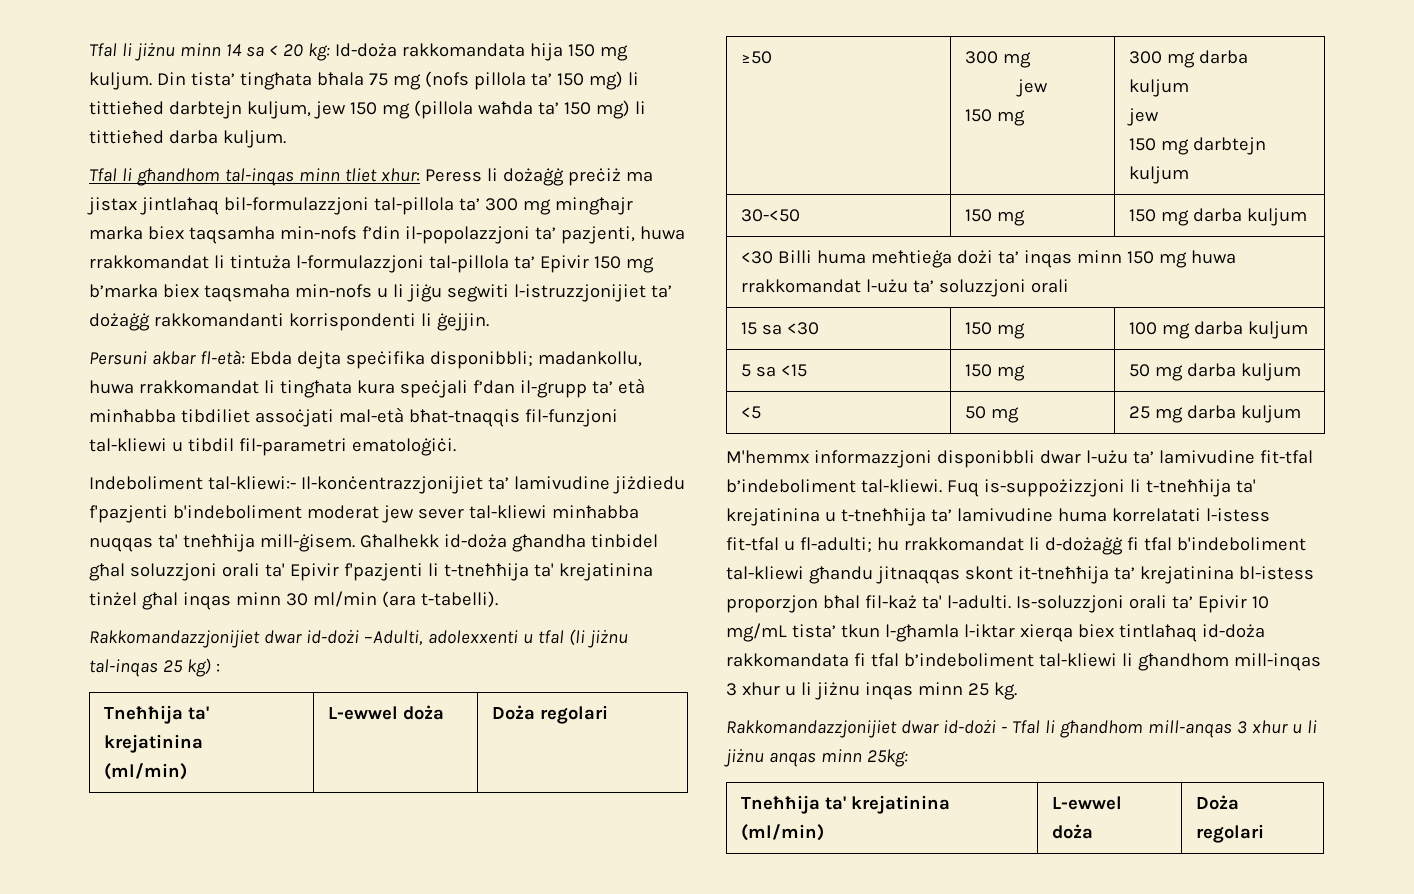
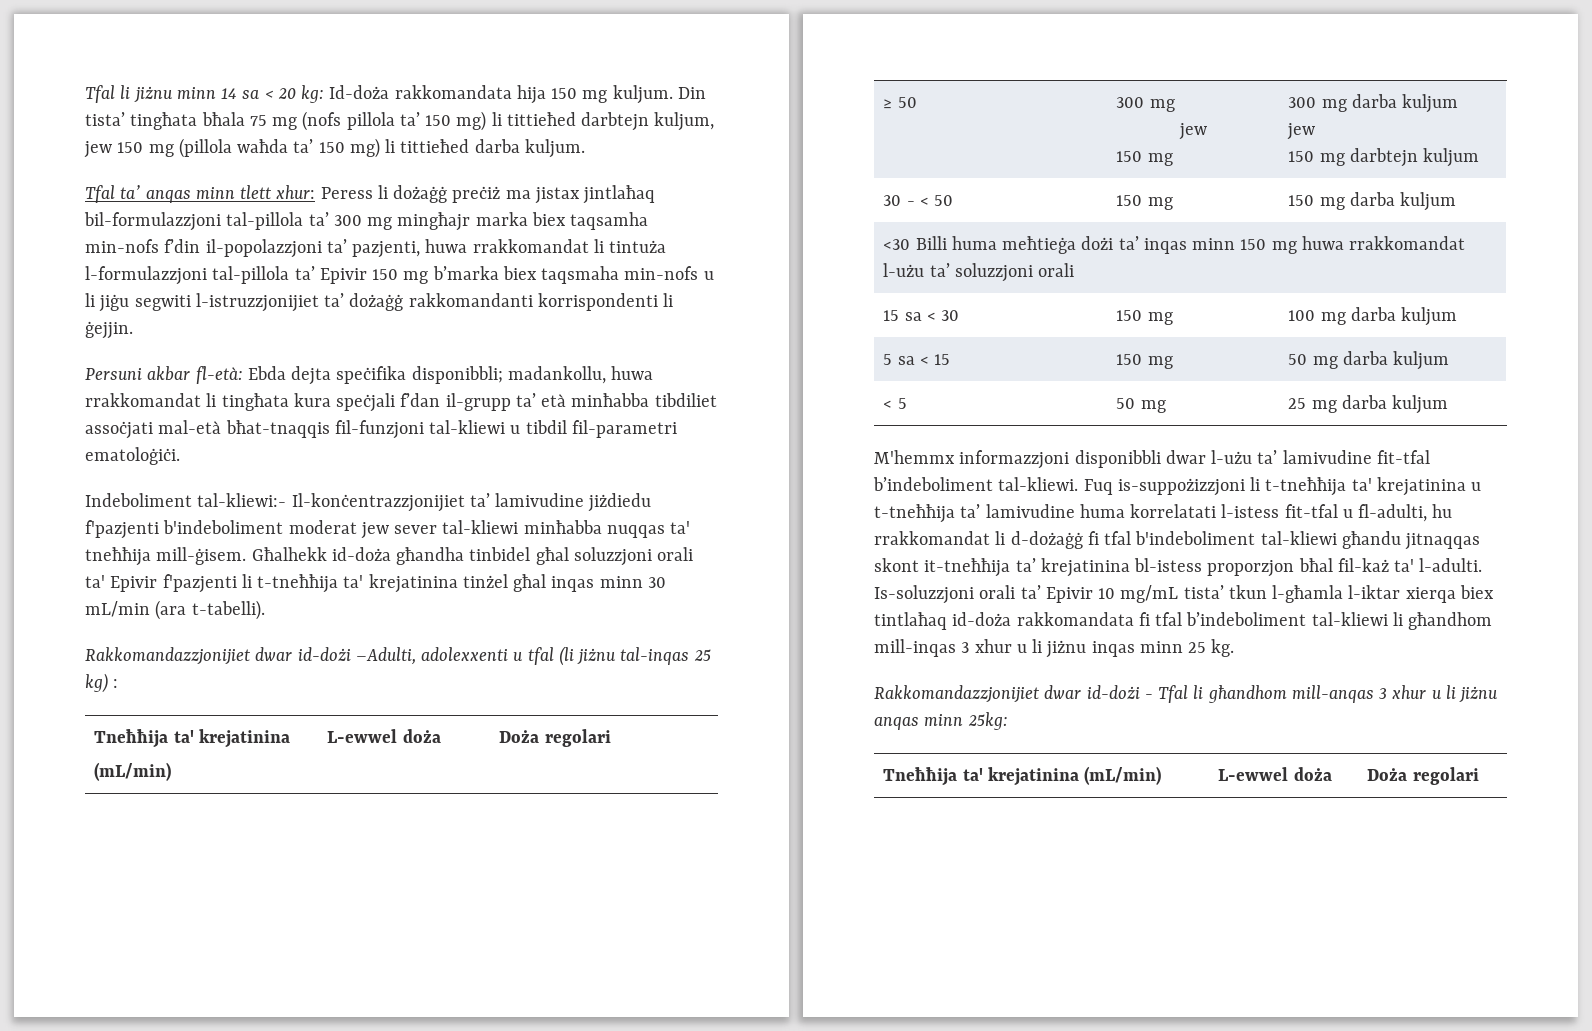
- Tfal li għandhom tal-inqas minn tliet xhur: Peress li dożaġġ preċiż ma jistax jintlaħaq bil-formulazzjoni tal-pillola ta’ 300 mg mingħajr marka biex taqsamha min-nofs f’din il-popolazzjoni ta’ pazjenti, huwa rrakkomandat li tintuża l-formulazzjoni tal-pillola ta’ Epivir 150 mg b’marka biex taqsmaha min-nofs u li jiġu segwiti l-istruzzjonijiet ta’ dożaġġ rakkomandanti korrispondenti li ġejjin.
+ Tfal ta’ anqas minn tlett xhur: Peress li dożaġġ preċiż ma jistax jintlaħaq bil-formulazzjoni tal-pillola ta’ 300 mg mingħajr marka biex taqsamha min-nofs f’din il-popolazzjoni ta’ pazjenti, huwa rrakkomandat li tintuża l-formulazzjoni tal-pillola ta’ Epivir 150 mg b’marka biex taqsmaha min-nofs u li jiġu segwiti l-istruzzjonijiet ta’ dożaġġ rakkomandanti korrispondenti li ġejjin.
- Għalhekk id-doża għandha tinbidel għal soluzzjoni orali ta' Epivir f'pazjenti li t-tneħħija ta' krejatinina tinżel għal inqas minn 30 ml/min (ara t-tabelli).
+ Għalhekk id-doża għandha tinbidel għal soluzzjoni orali ta' Epivir f'pazjenti li t-tneħħija ta' krejatinina tinżel għal inqas minn 30 mL/min (ara t-tabelli).
  Rakkomandazzjonijiet dwar id-dożi –Adulti, adolexxenti u tfal (li jiżnu tal-inqas 25 kg) :
  Tneħħija ta' krejatinina
- (ml/min) | L-ewwel doża | Doża regolari
+ (mL/min) | L-ewwel doża | Doża regolari
- ≥50 | 300 mg
+ ≥ 50 | 300 mg
- 30-<50 | 150 mg | 150 mg darba kuljum
+ 30 - < 50 | 150 mg | 150 mg darba kuljum
- 15 sa <30 | 150 mg | 100 mg darba kuljum
+ 15 sa < 30 | 150 mg | 100 mg darba kuljum
- 5 sa <15 | 150 mg | 50 mg darba kuljum
+ 5 sa < 15 | 150 mg | 50 mg darba kuljum
- <5 | 50 mg | 25 mg darba kuljum
+ < 5 | 50 mg | 25 mg darba kuljum
- Fuq is-suppożizzjoni li t-tneħħija ta' krejatinina u t-tneħħija ta’ lamivudine huma korrelatati l-istess fit-tfal u fl-adulti; hu rrakkomandat li d-dożaġġ fi tfal b'indeboliment tal-kliewi għandu jitnaqqas skont it-tneħħija ta’ krejatinina bl-istess proporzjon bħal fil-każ ta' l-adulti.
+ Fuq is-suppożizzjoni li t-tneħħija ta' krejatinina u t-tneħħija ta’ lamivudine huma korrelatati l-istess fit-tfal u fl-adulti, hu rrakkomandat li d-dożaġġ fi tfal b'indeboliment tal-kliewi għandu jitnaqqas skont it-tneħħija ta’ krejatinina bl-istess proporzjon bħal fil-każ ta' l-adulti.
- Tneħħija ta' krejatinina (ml/min) | L-ewwel doża | Doża regolari
+ Tneħħija ta' krejatinina (mL/min) | L-ewwel doża | Doża regolari

